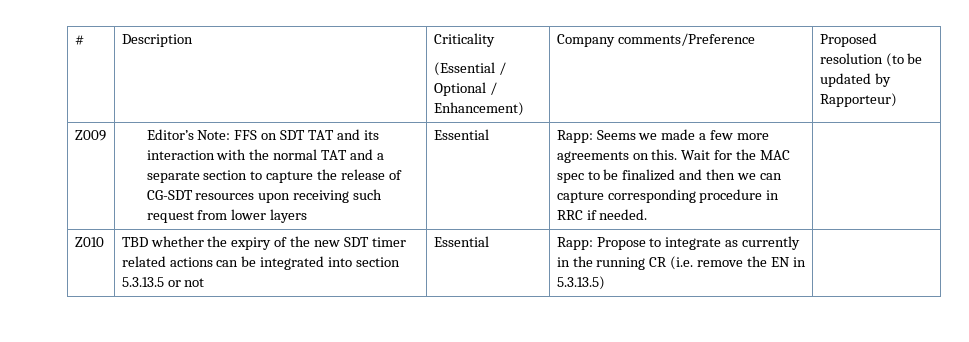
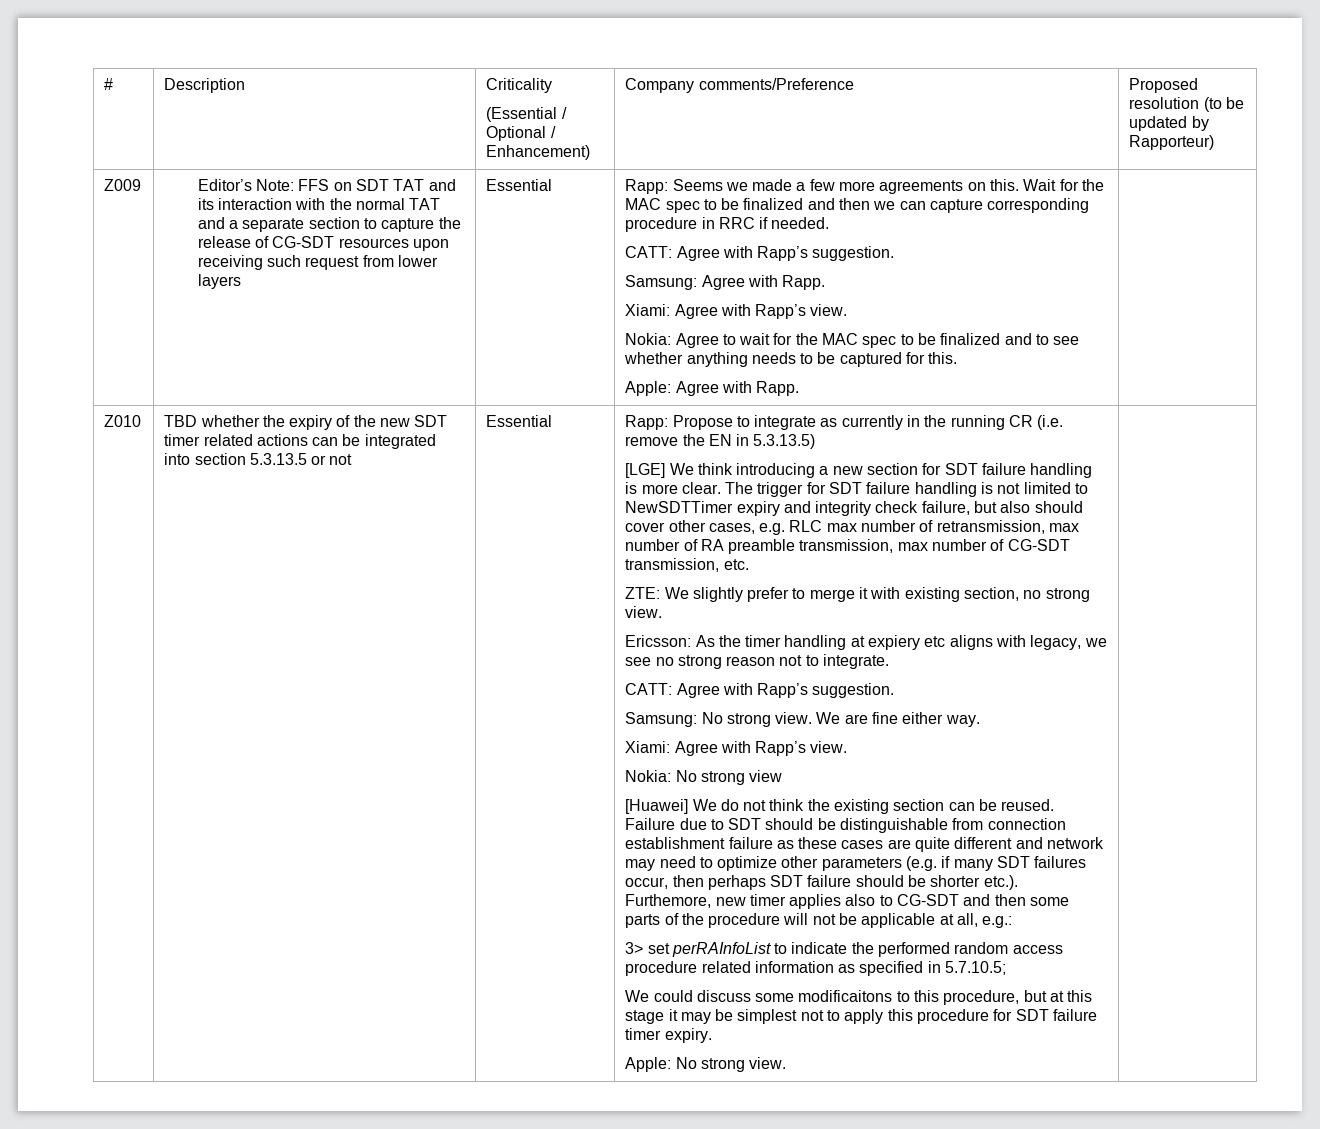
  Wait for the MAC spec to be finalized and then we can capture corresponding procedure in RRC if needed.
+ CATT: Agree with Rapp’s suggestion.
+ Samsung: Agree with Rapp.
+ Xiami: Agree with Rapp’s view.
+ Nokia: Agree to wait for the MAC spec to be finalized and to see whether anything needs to be captured for this.
+ Apple: Agree with Rapp.
+ [LGE] We think introducing a new section for SDT failure handling is more clear. The trigger for SDT failure handling is not limited to NewSDTTimer expiry and integrity check failure, but also should cover other cases, e.g. RLC max number of retransmission, max number of RA preamble transmission, max number of CG-SDT transmission, etc.
+ ZTE: We slightly prefer to merge it with existing section, no strong view.
+ Ericsson: As the timer handling at expiery etc aligns with legacy, we see no strong reason not to integrate.
+ CATT: Agree with Rapp’s suggestion.
+ Samsung: No strong view. We are fine either way.
+ Xiami: Agree with Rapp’s view.
+ Nokia: No strong view
+ [Huawei] We do not think the existing section can be reused. Failure due to SDT should be distinguishable from connection establishment failure as these cases are quite different and network may need to optimize other parameters (e.g. if many SDT failures occur, then perhaps SDT failure should be shorter etc.). Furthemore, new timer applies also to CG-SDT and then some parts of the procedure will not be applicable at all, e.g.:
+ 3> set perRAInfoList to indicate the performed random access procedure related information as specified in 5.7.10.5;
+ We could discuss some modificaitons to this procedure, but at this stage it may be simplest not to apply this procedure for SDT failure timer expiry.
+ Apple: No strong view.

